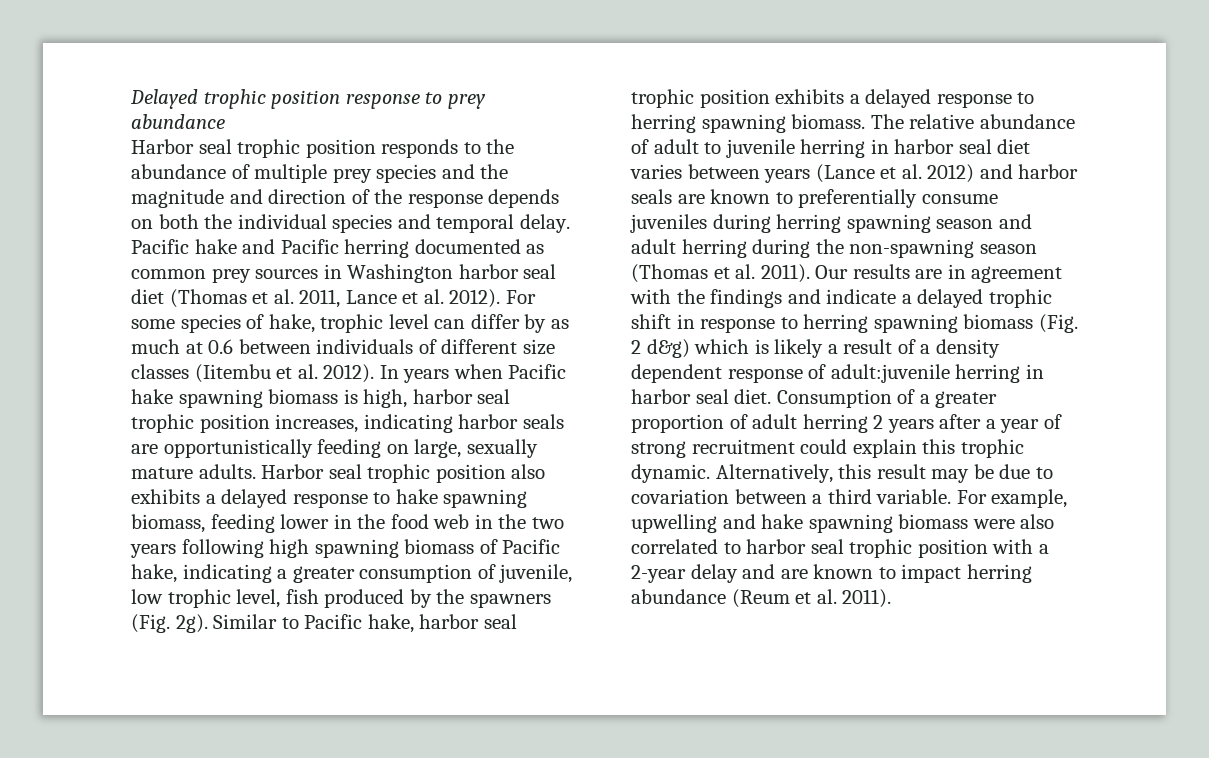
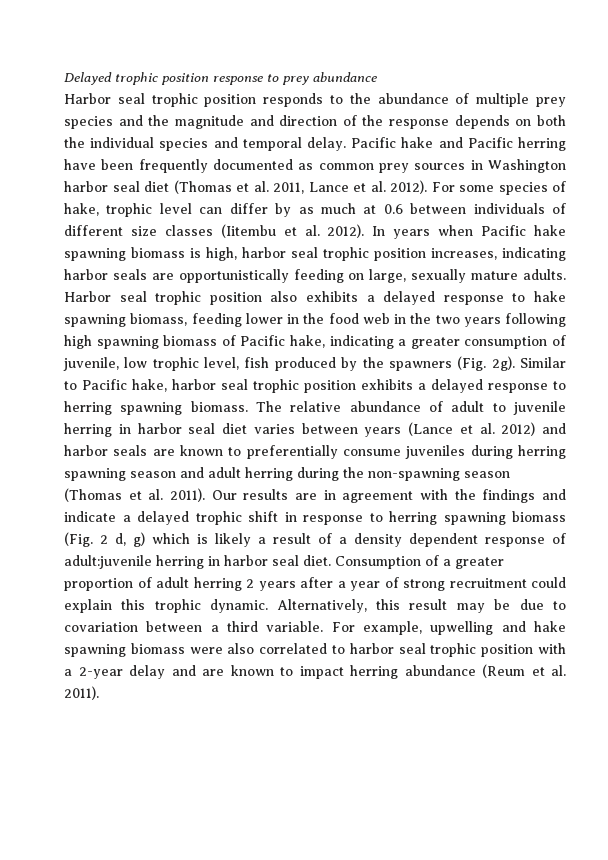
- Pacific hake and Pacific herring documented as common prey sources in Washington harbor seal diet (Thomas et al. 2011, Lance et al. 2012).
+ Pacific hake and Pacific herring have been frequently documented as common prey sources in Washington harbor seal diet (Thomas et al. 2011, Lance et al. 2012).
- Our results are in agreement with the findings and indicate a delayed trophic shift in response to herring spawning biomass (Fig. 2 d&g) which is likely a result of a density dependent response of adult:juvenile herring in harbor seal diet.
+ Our results are in agreement with the findings and indicate a delayed trophic shift in response to herring spawning biomass (Fig. 2 d, g) which is likely a result of a density dependent response of adult:juvenile herring in harbor seal diet.

